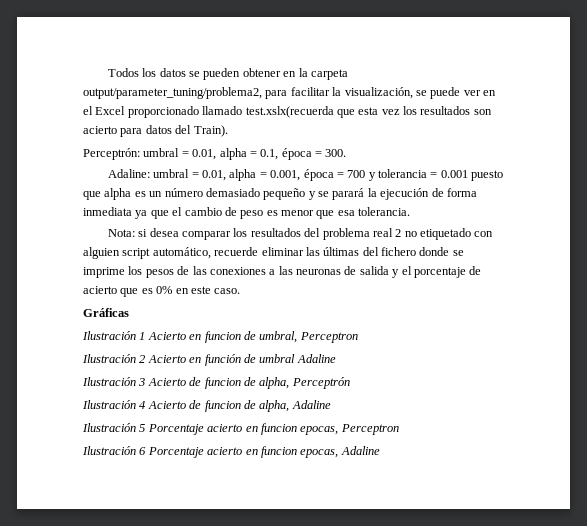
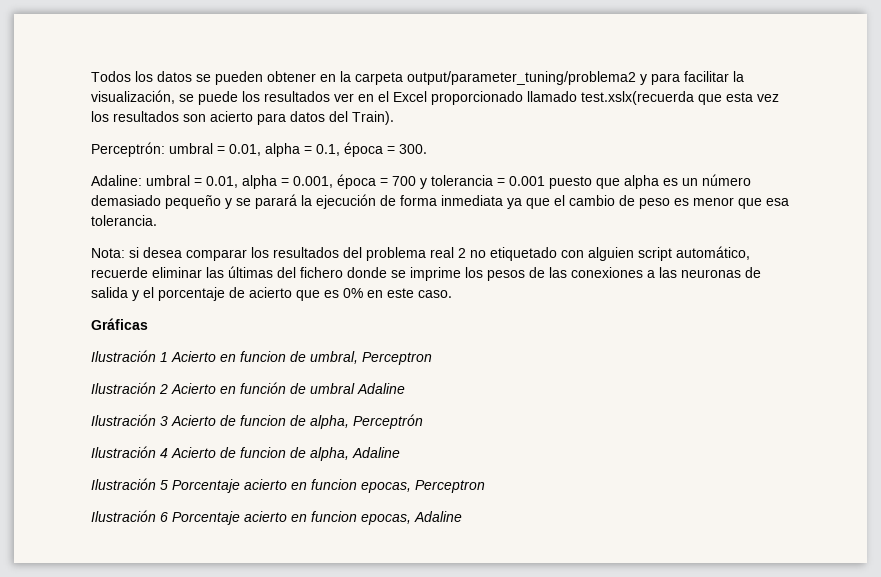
- Todos los datos se pueden obtener en la carpeta output/parameter_tuning/problema2, para facilitar la visualización, se puede ver en el Excel proporcionado llamado test.xslx(recuerda que esta vez los resultados son acierto para datos del Train).
+ Todos los datos se pueden obtener en la carpeta output/parameter_tuning/problema2 y para facilitar la visualización, se puede los resultados ver en el Excel proporcionado llamado test.xslx(recuerda que esta vez los resultados son acierto para datos del Train).

